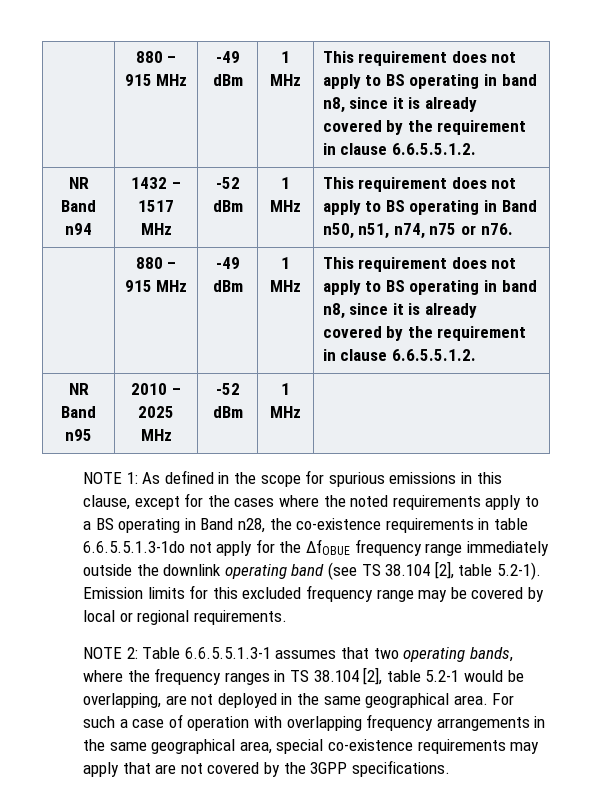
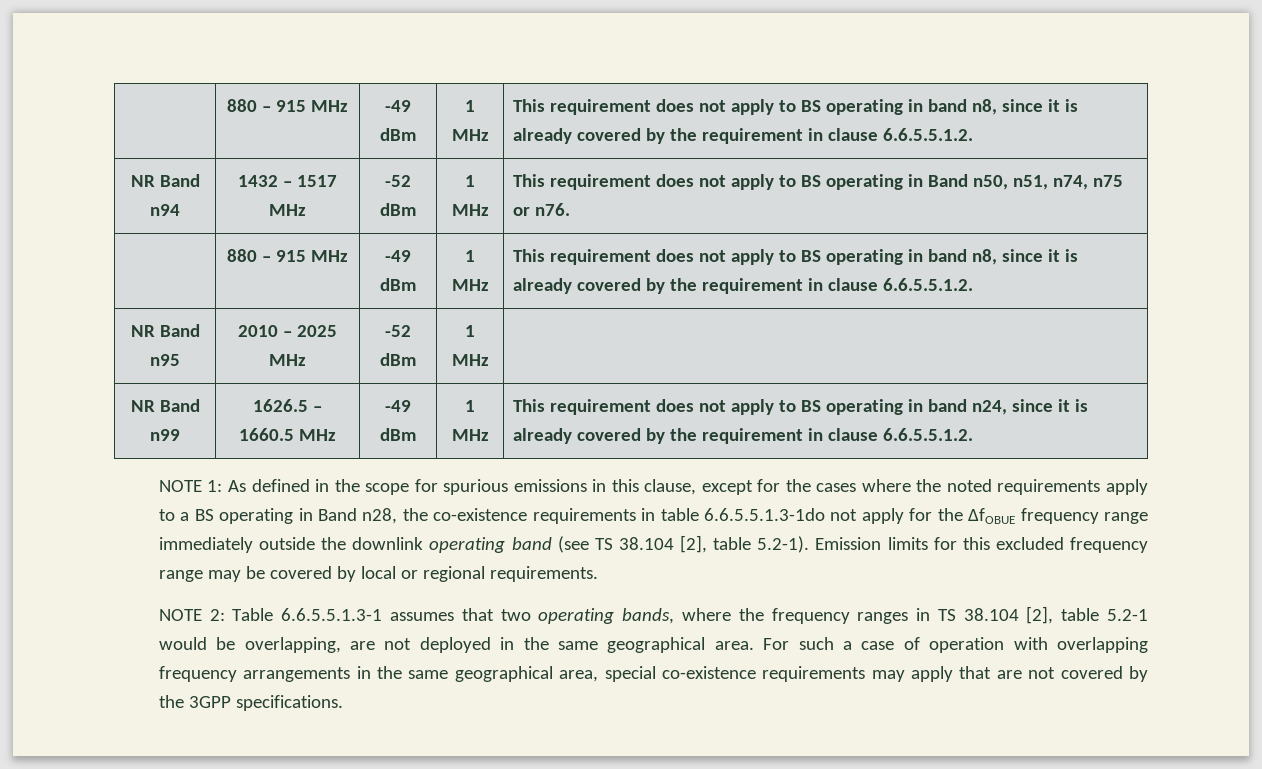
+ NR Band n99 | 1626.5 – 1660.5 MHz | -49 dBm | 1 MHz | This requirement does not apply to BS operating in band n24, since it is already covered by the requirement in clause 6.6.5.5.1.2.

